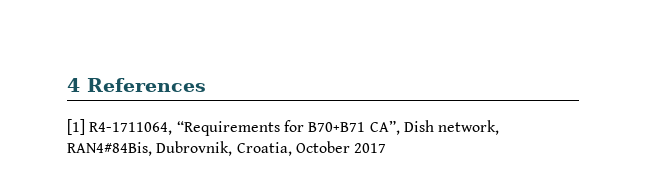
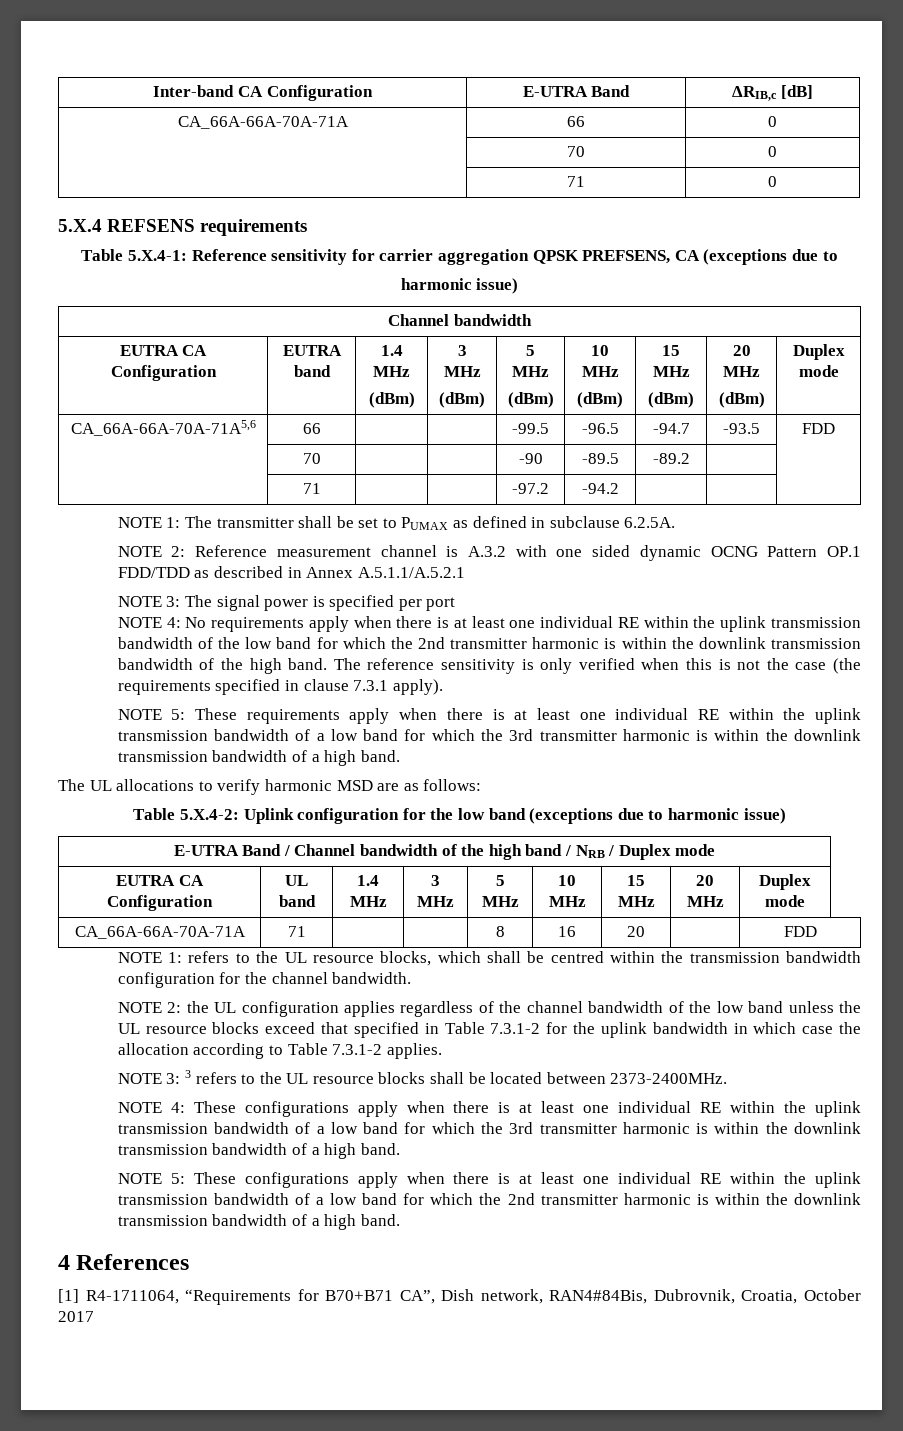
+ Inter-band CA Configuration | E-UTRA Band | ΔRIB,c [dB]
+ CA_66A-66A-70A-71A | 66 | 0
+ | 70 | 0
+ | 71 | 0
+ 5.X.4 REFSENS requirements
+ Table 5.X.4-1: Reference sensitivity for carrier aggregation QPSK PREFSENS, CA (exceptions due to
+ harmonic issue)
+ Channel bandwidth
+ EUTRA CA Configuration | EUTRA band | 1.4 MHz
+ (dBm) | 3 MHz
+ (dBm) | 5 MHz
+ (dBm) | 10 MHz
+ (dBm) | 15 MHz
+ (dBm) | 20 MHz
+ (dBm) | Duplex mode
+ CA_66A-66A-70A-71A5,6 | 66 | | | -99.5 | -96.5 | -94.7 | -93.5 | FDD
+ | 70 | | | -90 | -89.5 | -89.2 | |
+ | 71 | | | -97.2 | -94.2 | | |
+ NOTE 1: The transmitter shall be set to PUMAX as defined in subclause 6.2.5A.
+ NOTE 2: Reference measurement channel is A.3.2 with one sided dynamic OCNG Pattern OP.1 FDD/TDD as described in Annex A.5.1.1/A.5.2.1
+ NOTE 3: The signal power is specified per port
+ NOTE 4: No requirements apply when there is at least one individual RE within the uplink transmission bandwidth of the low band for which the 2nd transmitter harmonic is within the downlink transmission bandwidth of the high band. The reference sensitivity is only verified when this is not the case (the requirements specified in clause 7.3.1 apply).
+ NOTE 5: These requirements apply when there is at least one individual RE within the uplink transmission bandwidth of a low band for which the 3rd transmitter harmonic is within the downlink transmission bandwidth of a high band.
+ The UL allocations to verify harmonic MSD are as follows:
+ Table 5.X.4-2: Uplink configuration for the low band (exceptions due to harmonic issue)
+ E-UTRA Band / Channel bandwidth of the high band / NRB / Duplex mode
+ EUTRA CA Configuration | UL band | 1.4 MHz | 3 MHz | 5 MHz | 10 MHz | 15 MHz | 20 MHz | Duplex mode
+ CA_66A-66A-70A-71A | 71 | | | 8 | 16 | 20 | | FDD
+ NOTE 1: refers to the UL resource blocks, which shall be centred within the transmission bandwidth configuration for the channel bandwidth.
+ NOTE 2: the UL configuration applies regardless of the channel bandwidth of the low band unless the UL resource blocks exceed that specified in Table 7.3.1-2 for the uplink bandwidth in which case the allocation according to Table 7.3.1-2 applies.
+ NOTE 3: 3 refers to the UL resource blocks shall be located between 2373-2400MHz.
+ NOTE 4: These configurations apply when there is at least one individual RE within the uplink transmission bandwidth of a low band for which the 3rd transmitter harmonic is within the downlink transmission bandwidth of a high band.
+ NOTE 5: These configurations apply when there is at least one individual RE within the uplink transmission bandwidth of a low band for which the 2nd transmitter harmonic is within the downlink transmission bandwidth of a high band.

